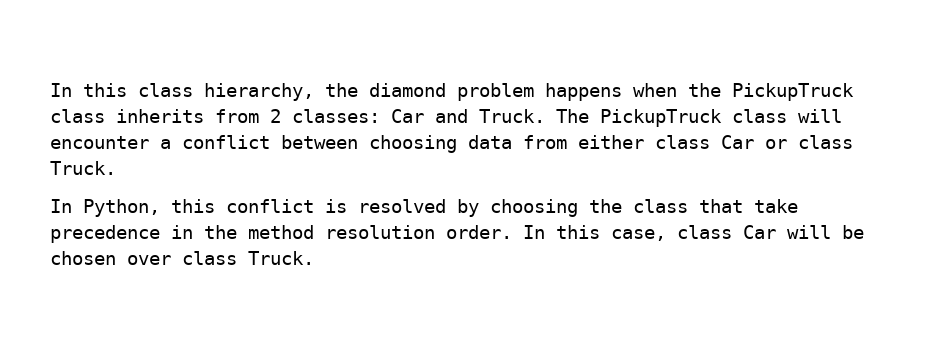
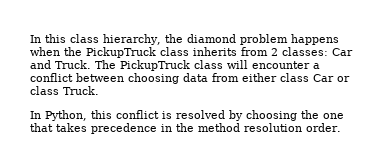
- In Python, this conflict is resolved by choosing the class that take precedence in the method resolution order. In this case, class Car will be chosen over class Truck.
+ In Python, this conflict is resolved by choosing the one that takes precedence in the method resolution order.

